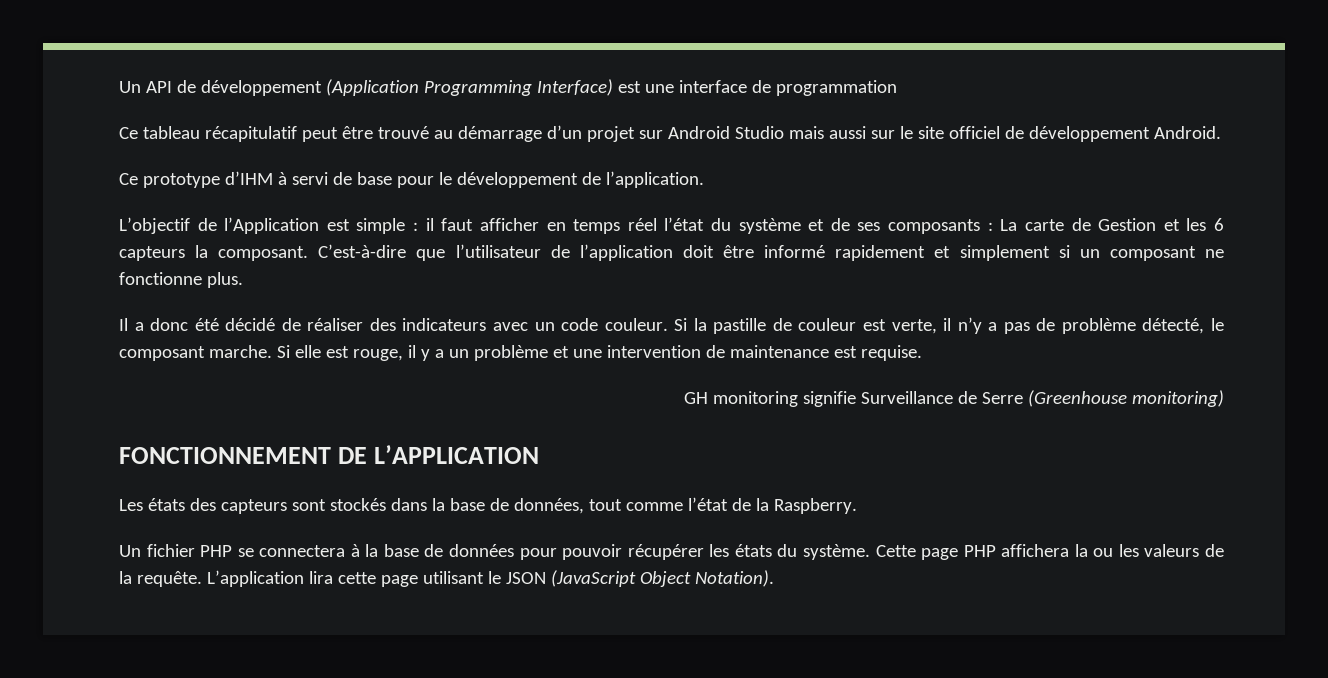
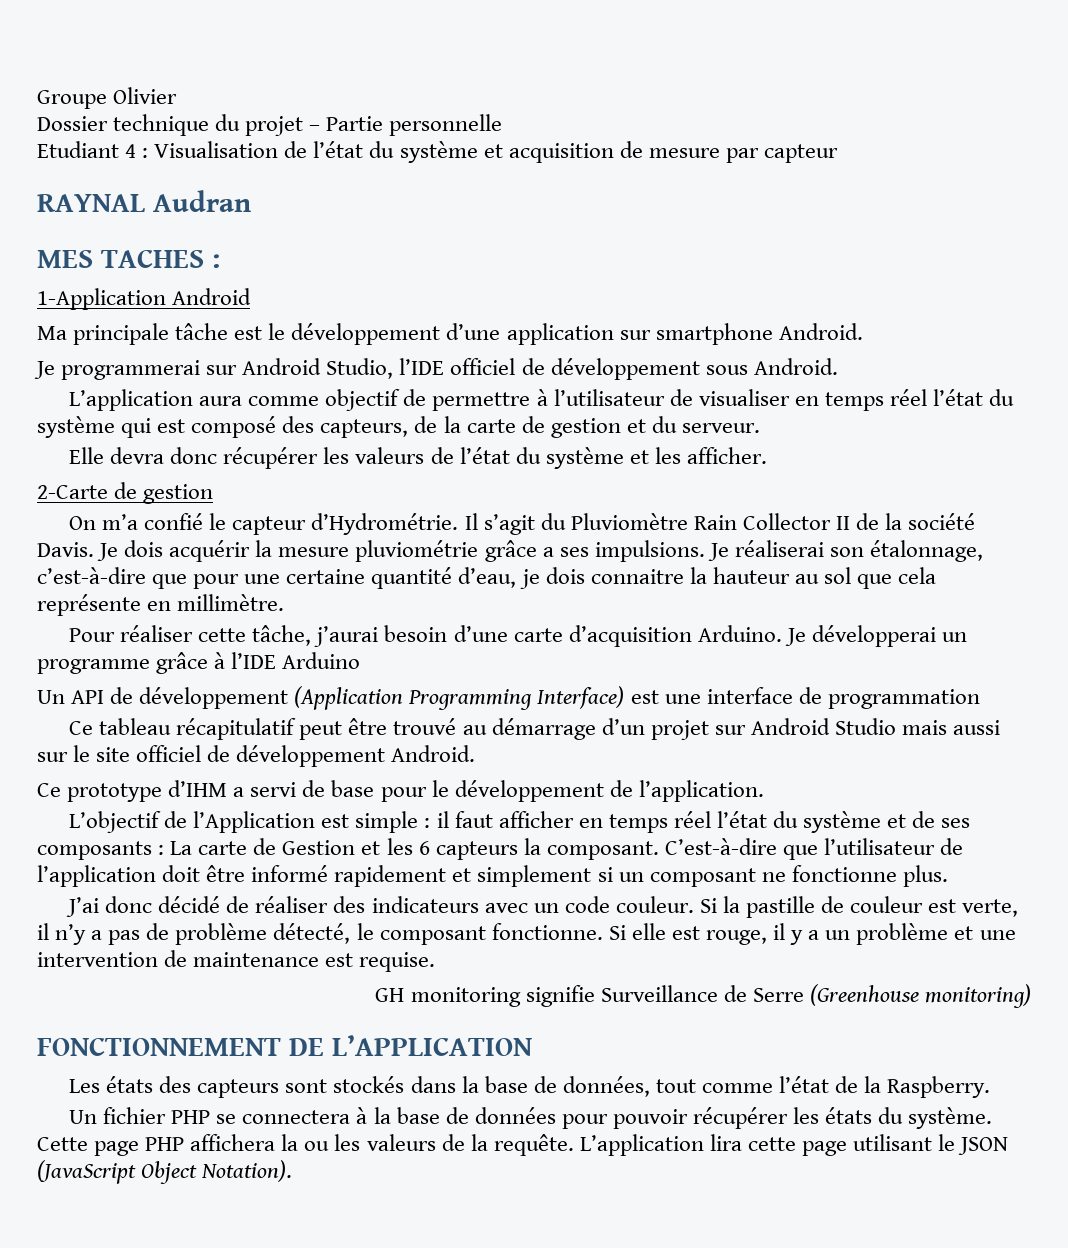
+ Groupe Olivier
+ Dossier technique du projet – Partie personnelle
+ Etudiant 4 : Visualisation de l’état du système et acquisition de mesure par capteur
+ RAYNAL Audran
+ MES TACHES :
+ 1-Application Android
+ Ma principale tâche est le développement d’une application sur smartphone Android.
+ Je programmerai sur Android Studio, l’IDE officiel de développement sous Android.
+ L’application aura comme objectif de permettre à l’utilisateur de visualiser en temps réel l’état du système qui est composé des capteurs, de la carte de gestion et du serveur.
+ Elle devra donc récupérer les valeurs de l’état du système et les afficher.
+ 2-Carte de gestion
+ On m’a confié le capteur d’Hydrométrie. Il s’agit du Pluviomètre Rain Collector II de la société Davis. Je dois acquérir la mesure pluviométrie grâce a ses impulsions. Je réaliserai son étalonnage, c’est-à-dire que pour une certaine quantité d’eau, je dois connaitre la hauteur au sol que cela représente en millimètre.
+ Pour réaliser cette tâche, j’aurai besoin d’une carte d’acquisition Arduino. Je développerai un programme grâce à l’IDE Arduino
- Ce prototype d’IHM à servi de base pour le développement de l’application.
+ Ce prototype d’IHM a servi de base pour le développement de l’application.
- Il a donc été décidé de réaliser des indicateurs avec un code couleur.
+ J’ai donc décidé de réaliser des indicateurs avec un code couleur.
- Si la pastille de couleur est verte, il n’y a pas de problème détecté, le composant marche.
+ Si la pastille de couleur est verte, il n’y a pas de problème détecté, le composant fonctionne.

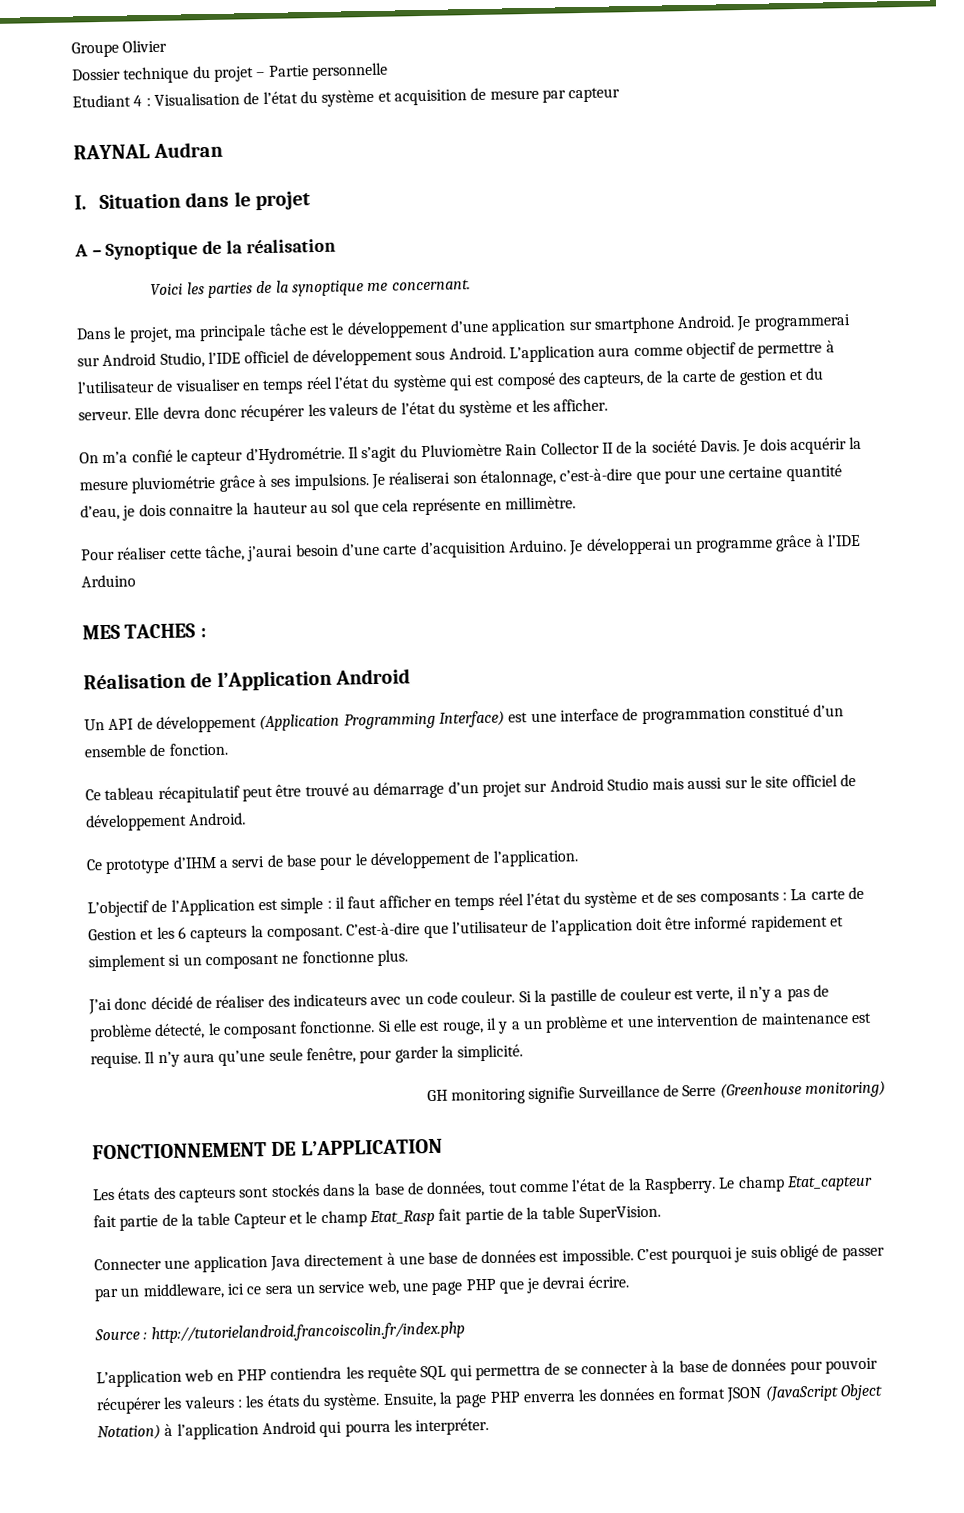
- MES TACHES :
- 1-Application Android
- Ma principale tâche est le développement d’une application sur smartphone Android.
- Je programmerai sur Android Studio, l’IDE officiel de développement sous Android.
- L’application aura comme objectif de permettre à l’utilisateur de visualiser en temps réel l’état du système qui est composé des capteurs, de la carte de gestion et du serveur.
- Elle devra donc récupérer les valeurs de l’état du système et les afficher.
+ I. Situation dans le projet
+ A – Synoptique de la réalisation
+ Voici les parties de la synoptique me concernant.
+ Dans le projet, ma principale tâche est le développement d’une application sur smartphone Android. Je programmerai sur Android Studio, l’IDE officiel de développement sous Android. L’application aura comme objectif de permettre à l’utilisateur de visualiser en temps réel l’état du système qui est composé des capteurs, de la carte de gestion et du serveur. Elle devra donc récupérer les valeurs de l’état du système et les afficher.
- 2-Carte de gestion
- Je dois acquérir la mesure pluviométrie grâce a ses impulsions.
+ Je dois acquérir la mesure pluviométrie grâce à ses impulsions.
+ MES TACHES :
+ Réalisation de l’Application Android
- Un API de développement (Application Programming Interface) est une interface de programmation
+ Un API de développement (Application Programming Interface) est une interface de programmation constitué d’un ensemble de fonction.
+ Il n’y aura qu’une seule fenêtre, pour garder la simplicité.
- Les états des capteurs sont stockés dans la base de données, tout comme l’état de la Raspberry.
- Un fichier PHP se connectera à la base de données pour pouvoir récupérer les états du système. Cette page PHP affichera la ou les valeurs de la requête. L’application lira cette page utilisant le JSON (JavaScript Object Notation).
+ Les états des capteurs sont stockés dans la base de données, tout comme l’état de la Raspberry. Le champ Etat_capteur fait partie de la table Capteur et le champ Etat_Rasp fait partie de la table SuperVision.
+ Connecter une application Java directement à une base de données est impossible. C’est pourquoi je suis obligé de passer par un middleware, ici ce sera un service web, une page PHP que je devrai écrire.
+ Source : http://tutorielandroid.francoiscolin.fr/index.php
+ L’application web en PHP contiendra les requête SQL qui permettra de se connecter à la base de données pour pouvoir récupérer les valeurs : les états du système. Ensuite, la page PHP enverra les données en format JSON (JavaScript Object Notation) à l’application Android qui pourra les interpréter.

